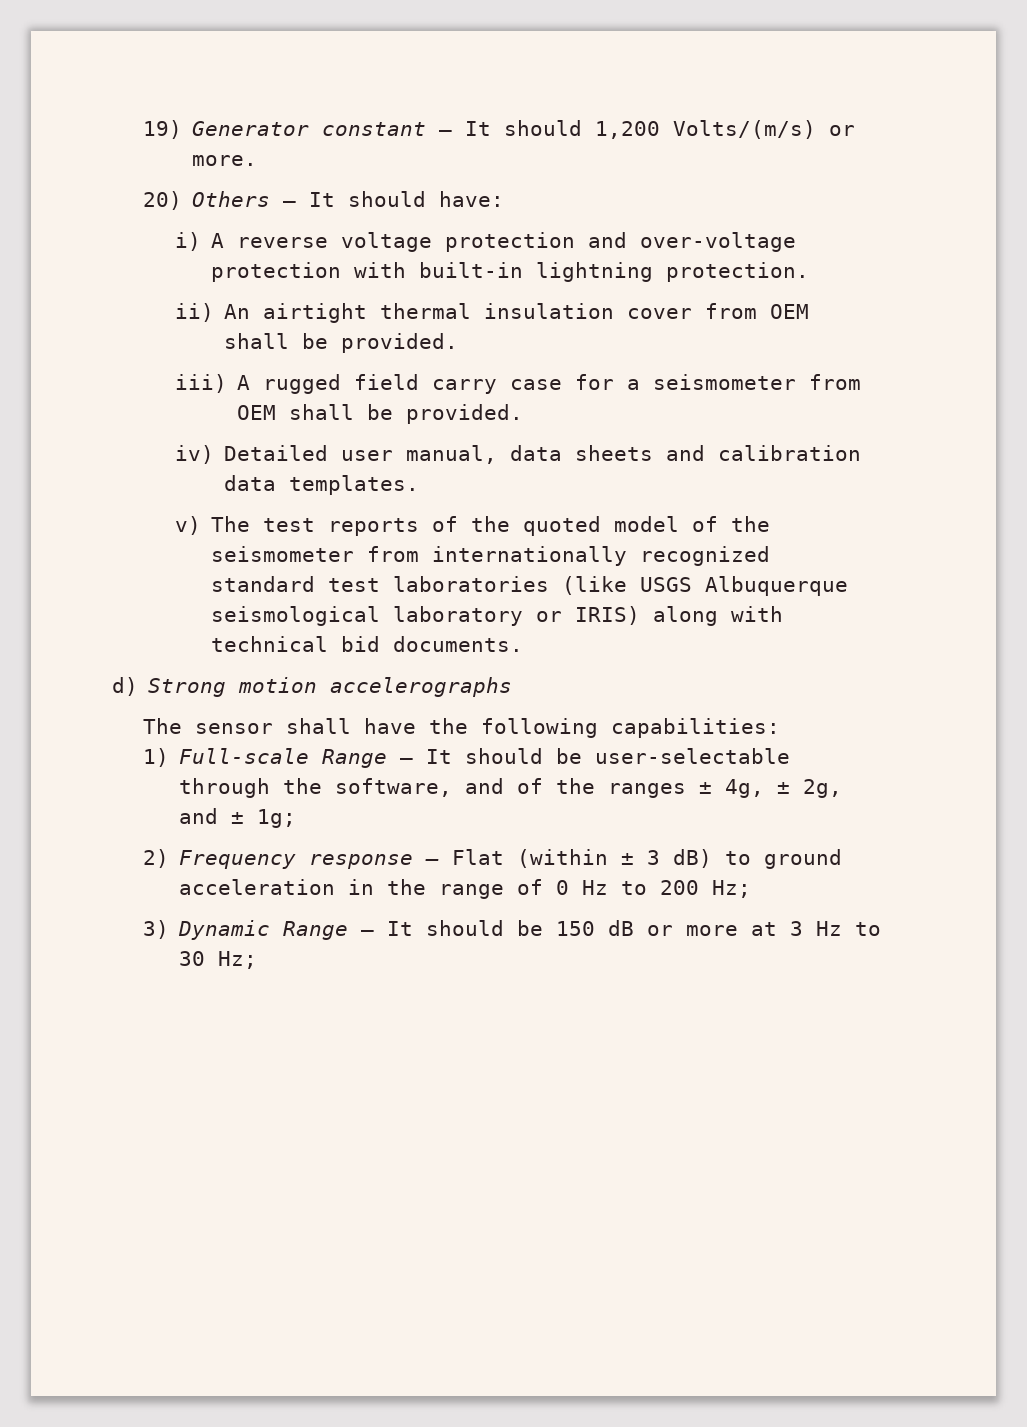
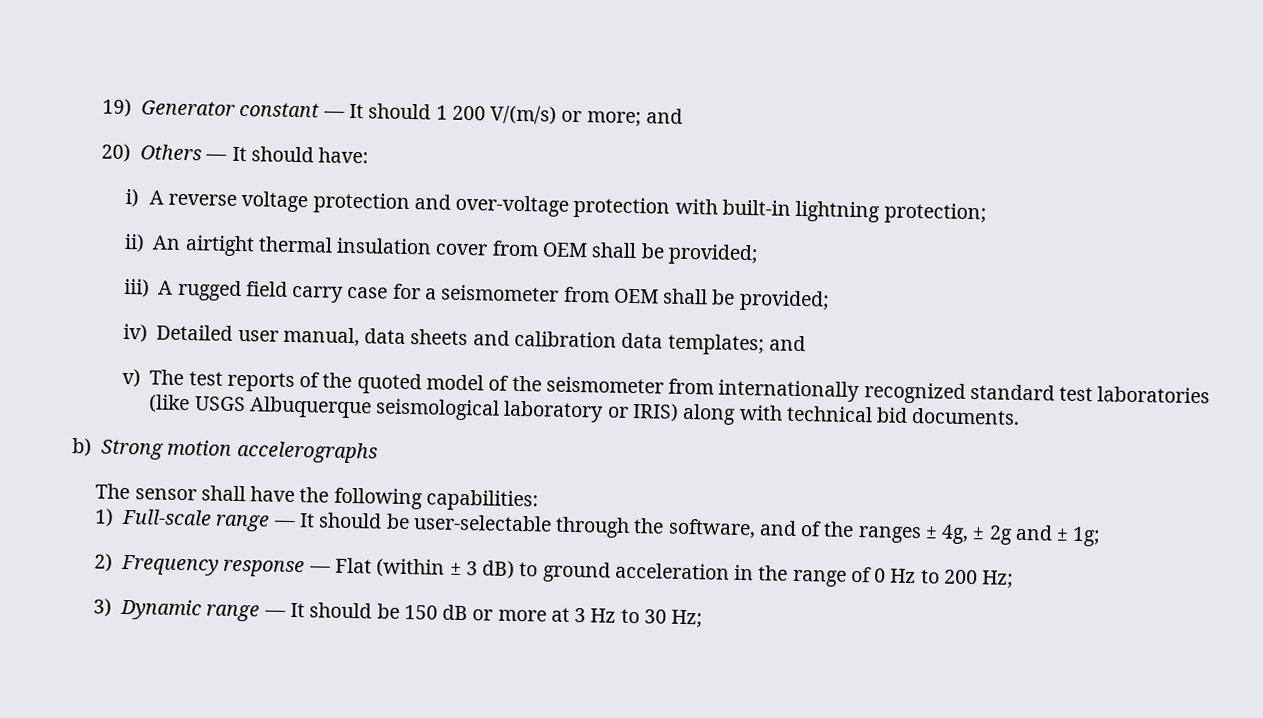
- 19) Generator constant — It should 1,200 Volts/(m/s) or more.
+ 19) Generator constant — It should 1 200 V/(m/s) or more; and
- i) A reverse voltage protection and over-voltage protection with built-in lightning protection.
+ i) A reverse voltage protection and over-voltage protection with built-in lightning protection;
- ii) An airtight thermal insulation cover from OEM shall be provided.
+ ii) An airtight thermal insulation cover from OEM shall be provided;
- iii) A rugged field carry case for a seismometer from OEM shall be provided.
+ iii) A rugged field carry case for a seismometer from OEM shall be provided;
- iv) Detailed user manual, data sheets and calibration data templates.
+ iv) Detailed user manual, data sheets and calibration data templates; and
- d) Strong motion accelerographs
+ b) Strong motion accelerographs
- 1) Full-scale Range — It should be user-selectable through the software, and of the ranges ± 4g, ± 2g, and ± 1g;
+ 1) Full-scale range — It should be user-selectable through the software, and of the ranges ± 4g, ± 2g and ± 1g;
- 3) Dynamic Range — It should be 150 dB or more at 3 Hz to 30 Hz;
+ 3) Dynamic range — It should be 150 dB or more at 3 Hz to 30 Hz;

